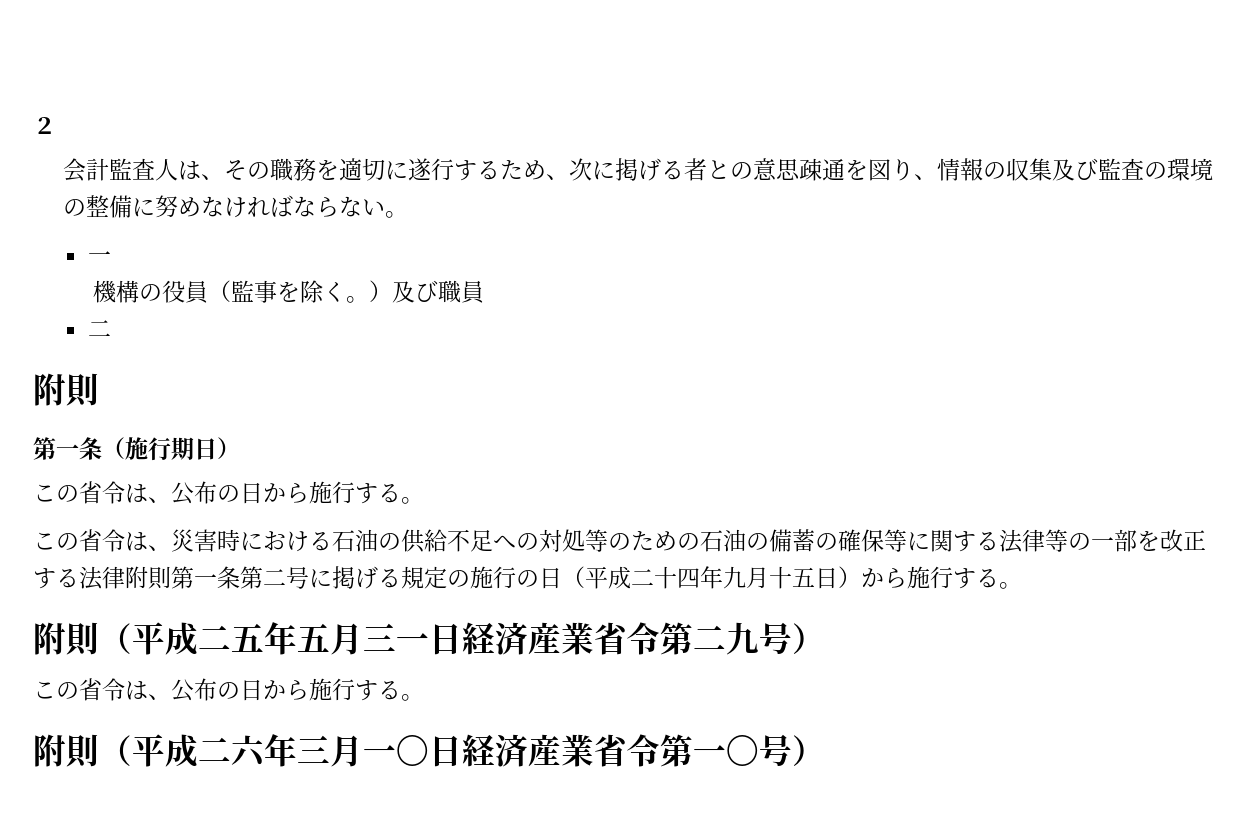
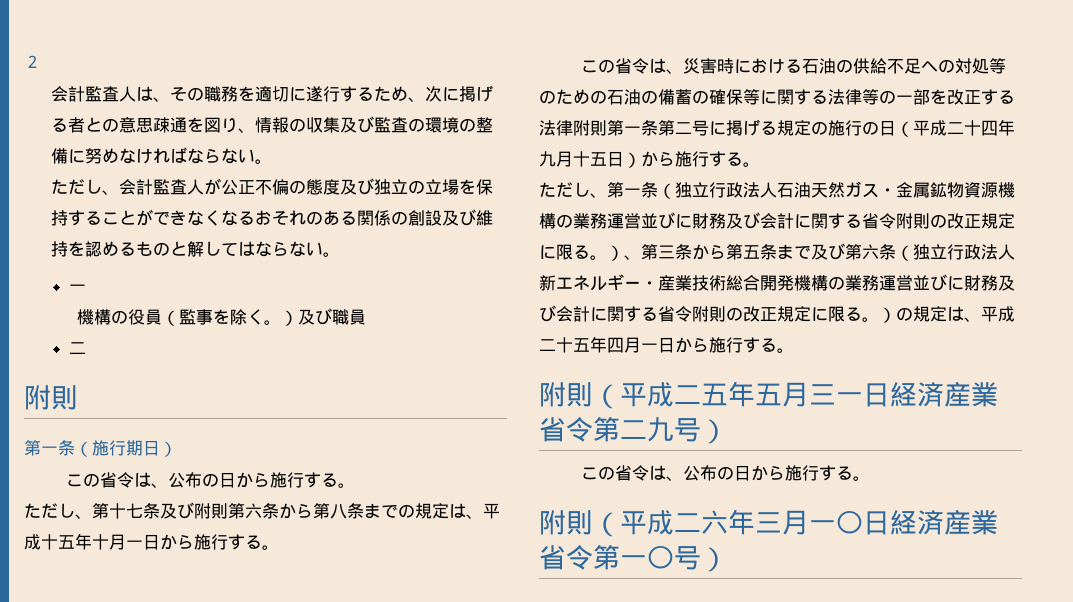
+ ただし、会計監査人が公正不偏の態度及び独立の立場を保持することができなくなるおそれのある関係の創設及び維持を認めるものと解してはならない。
+ ただし、第十七条及び附則第六条から第八条までの規定は、平成十五年十月一日から施行する。
+ ただし、第一条（独立行政法人石油天然ガス・金属鉱物資源機構の業務運営並びに財務及び会計に関する省令附則の改正規定に限る。）、第三条から第五条まで及び第六条（独立行政法人新エネルギー・産業技術総合開発機構の業務運営並びに財務及び会計に関する省令附則の改正規定に限る。）の規定は、平成二十五年四月一日から施行する。

